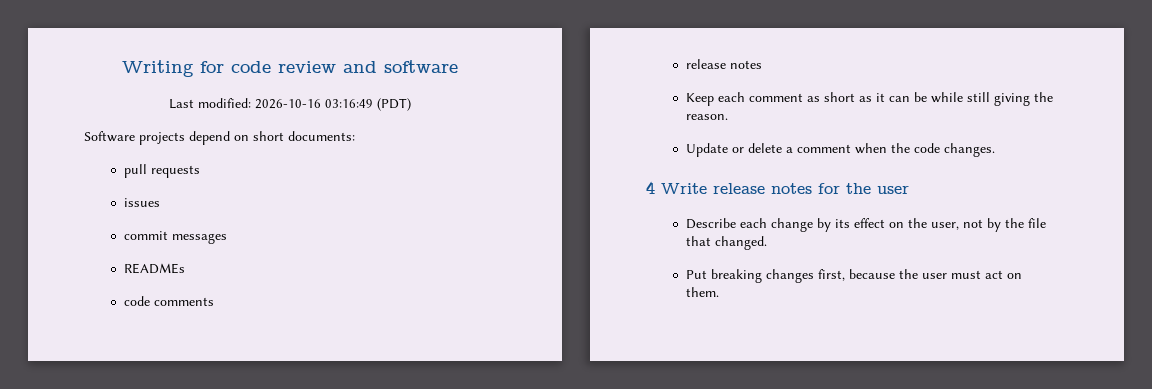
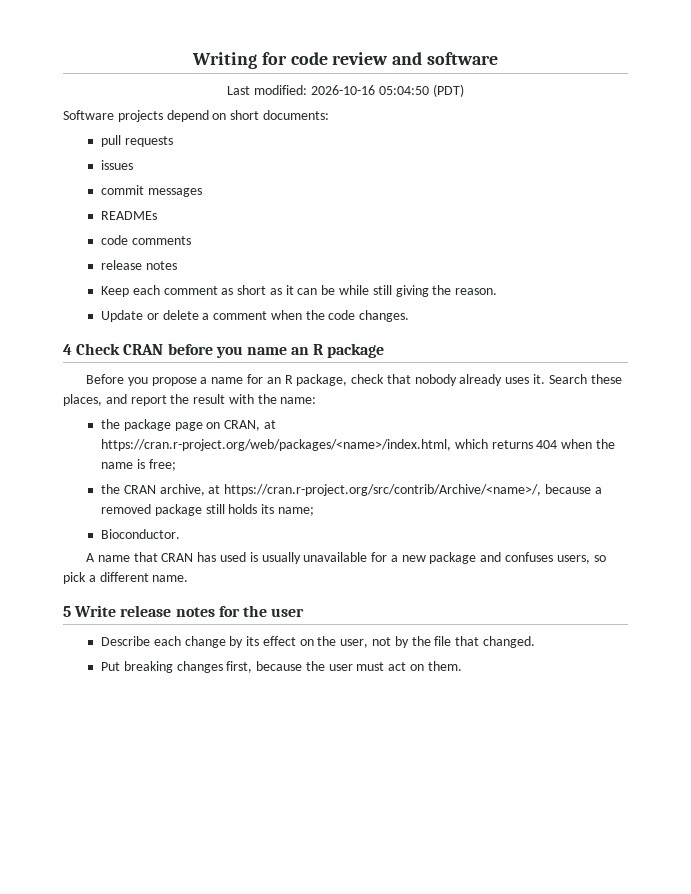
- Last modified: 2026-10-16 03:16:49 (PDT)
+ Last modified: 2026-10-16 05:04:50 (PDT)
- 4 Write release notes for the user
+ 4 Check CRAN before you name an R package
+ Before you propose a name for an R package, check that nobody already uses it. Search these places, and report the result with the name:
+ the package page on CRAN, at https://cran.r-project.org/web/packages/<name>/index.html, which returns 404 when the name is free;
+ the CRAN archive, at https://cran.r-project.org/src/contrib/Archive/<name>/, because a removed package still holds its name;
+ Bioconductor.
+ A name that CRAN has used is usually unavailable for a new package and confuses users, so pick a different name.
+ 5 Write release notes for the user

